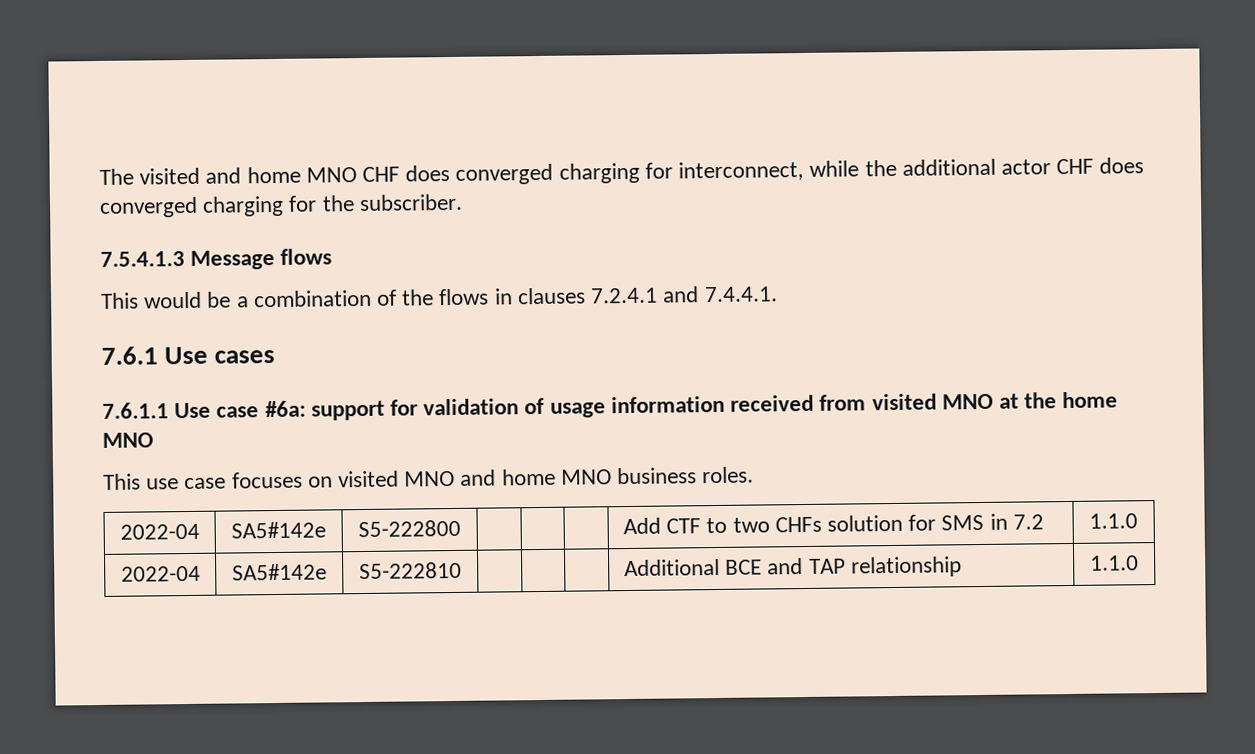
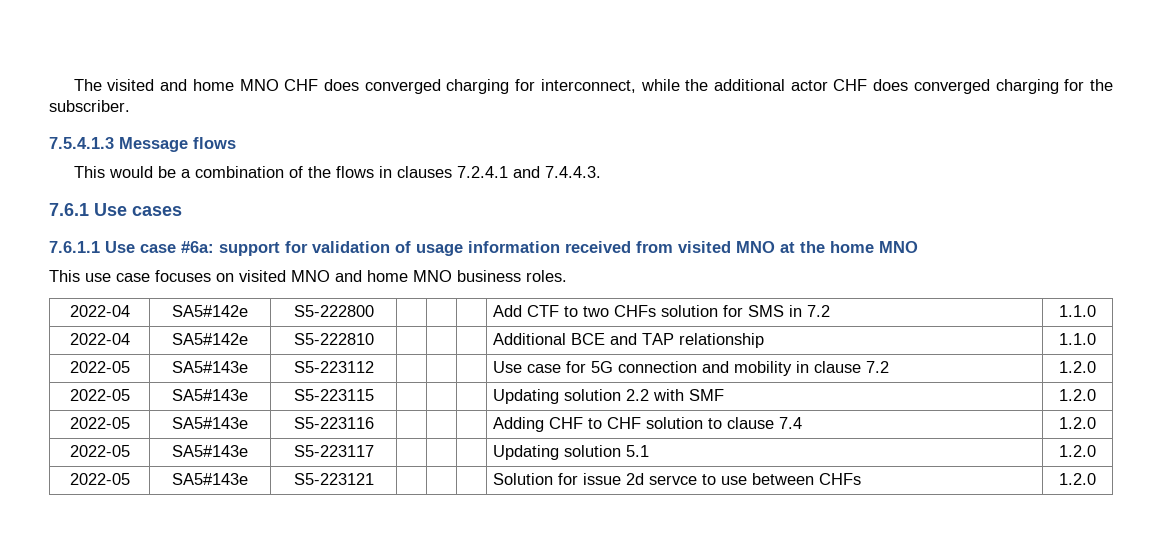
- This would be a combination of the flows in clauses 7.2.4.1 and 7.4.4.1.
+ This would be a combination of the flows in clauses 7.2.4.1 and 7.4.4.3.
+ 2022-05 | SA5#143e | S5-223112 | | | | Use case for 5G connection and mobility in clause 7.2 | 1.2.0
+ 2022-05 | SA5#143e | S5-223115 | | | | Updating solution 2.2 with SMF | 1.2.0
+ 2022-05 | SA5#143e | S5-223116 | | | | Adding CHF to CHF solution to clause 7.4 | 1.2.0
+ 2022-05 | SA5#143e | S5-223117 | | | | Updating solution 5.1 | 1.2.0
+ 2022-05 | SA5#143e | S5-223121 | | | | Solution for issue 2d servce to use between CHFs | 1.2.0

